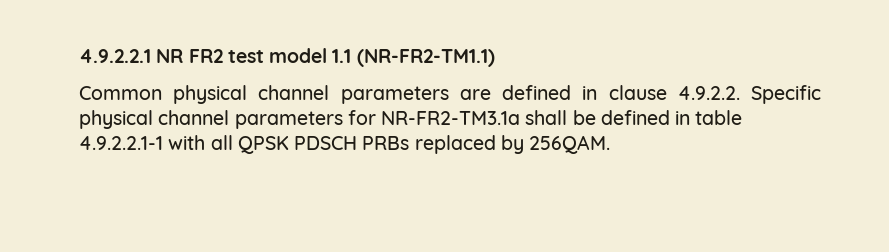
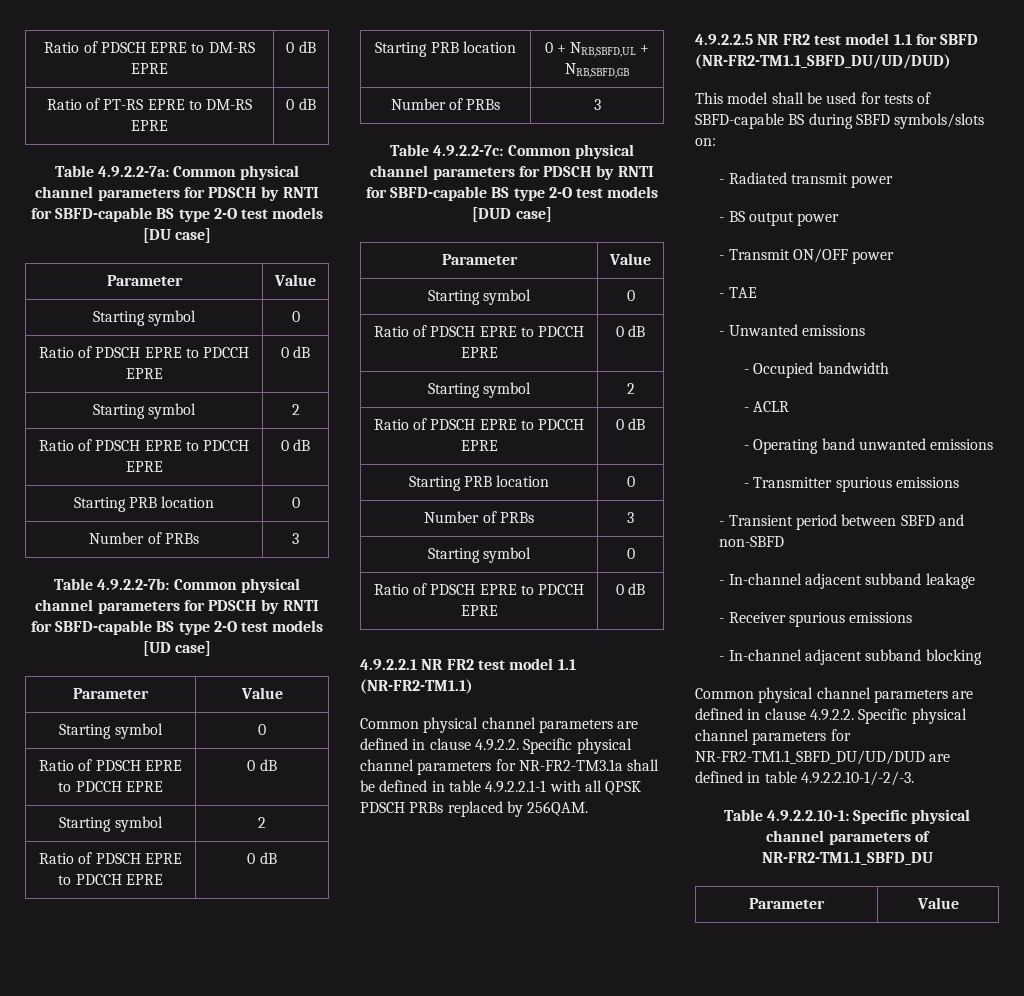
+ Ratio of PDSCH EPRE to DM-RS EPRE | 0 dB
+ Ratio of PT-RS EPRE to DM-RS EPRE | 0 dB
+ Table 4.9.2.2-7a: Common physical channel parameters for PDSCH by RNTI for SBFD-capable BS type 2-O test models [DU case]
+ Parameter | Value
+ Starting symbol | 0
+ Ratio of PDSCH EPRE to PDCCH EPRE | 0 dB
+ Starting symbol | 2
+ Ratio of PDSCH EPRE to PDCCH EPRE | 0 dB
+ Starting PRB location | 0
+ Number of PRBs | 3
+ Table 4.9.2.2-7b: Common physical channel parameters for PDSCH by RNTI for SBFD-capable BS type 2-O test models [UD case]
+ Parameter | Value
+ Starting symbol | 0
+ Ratio of PDSCH EPRE to PDCCH EPRE | 0 dB
+ Starting symbol | 2
+ Ratio of PDSCH EPRE to PDCCH EPRE | 0 dB
+ Starting PRB location | 0 + NRB,SBFD,UL + NRB,SBFD,GB
+ Number of PRBs | 3
+ Table 4.9.2.2-7c: Common physical channel parameters for PDSCH by RNTI for SBFD-capable BS type 2-O test models [DUD case]
+ Parameter | Value
+ Starting symbol | 0
+ Ratio of PDSCH EPRE to PDCCH EPRE | 0 dB
+ Starting symbol | 2
+ Ratio of PDSCH EPRE to PDCCH EPRE | 0 dB
+ Starting PRB location | 0
+ Number of PRBs | 3
+ Starting symbol | 0
+ Ratio of PDSCH EPRE to PDCCH EPRE | 0 dB
+ 4.9.2.2.5 NR FR2 test model 1.1 for SBFD (NR-FR2-TM1.1_SBFD_DU/UD/DUD)
+ This model shall be used for tests of SBFD-capable BS during SBFD symbols/slots on:
+ - Radiated transmit power
+ - BS output power
+ - Transmit ON/OFF power
+ - TAE
+ - Unwanted emissions
+ - Occupied bandwidth
+ - ACLR
+ - Operating band unwanted emissions
+ - Transmitter spurious emissions
+ - Transient period between SBFD and non-SBFD
+ - In-channel adjacent subband leakage
+ - Receiver spurious emissions
+ - In-channel adjacent subband blocking
+ Common physical channel parameters are defined in clause 4.9.2.2. Specific physical channel parameters for NR-FR2-TM1.1_SBFD_DU/UD/DUD are defined in table 4.9.2.2.10-1/-2/-3.
+ Table 4.9.2.2.10-1: Specific physical channel parameters of NR-FR2-TM1.1_SBFD_DU
+ Parameter | Value

